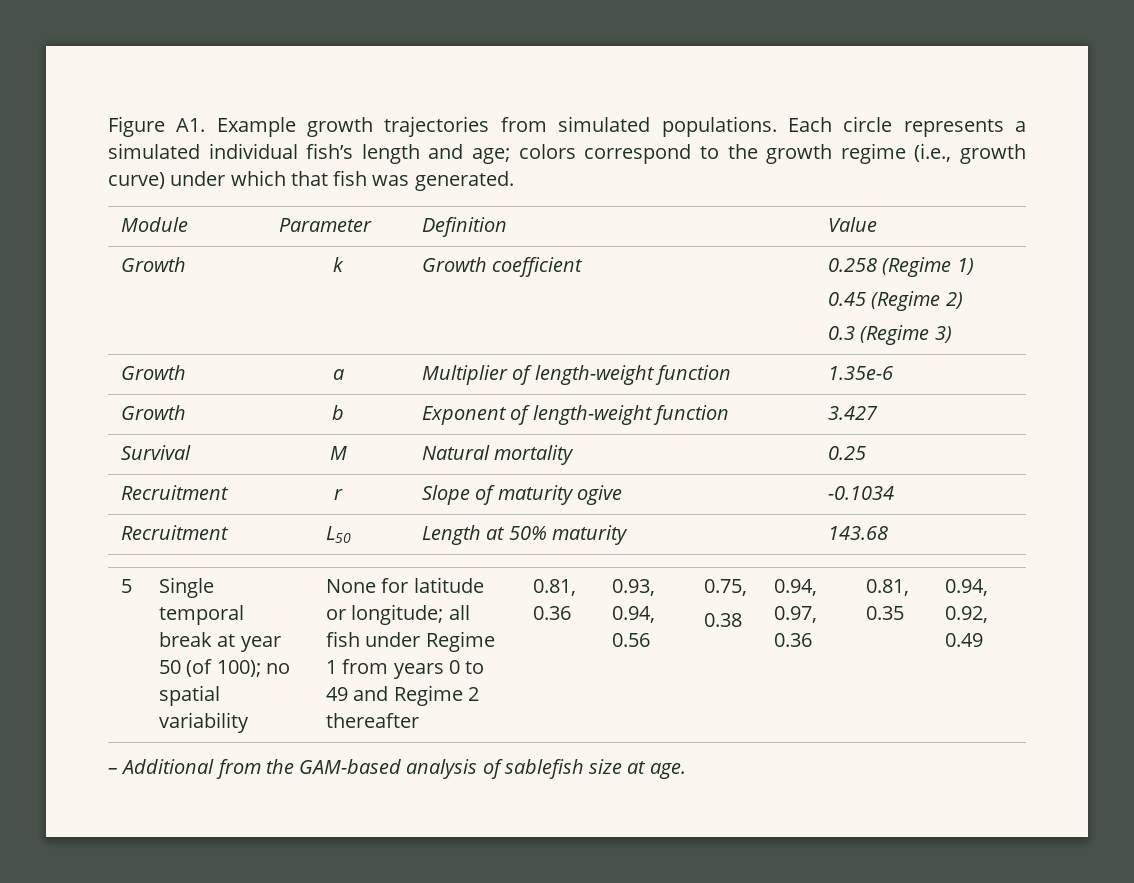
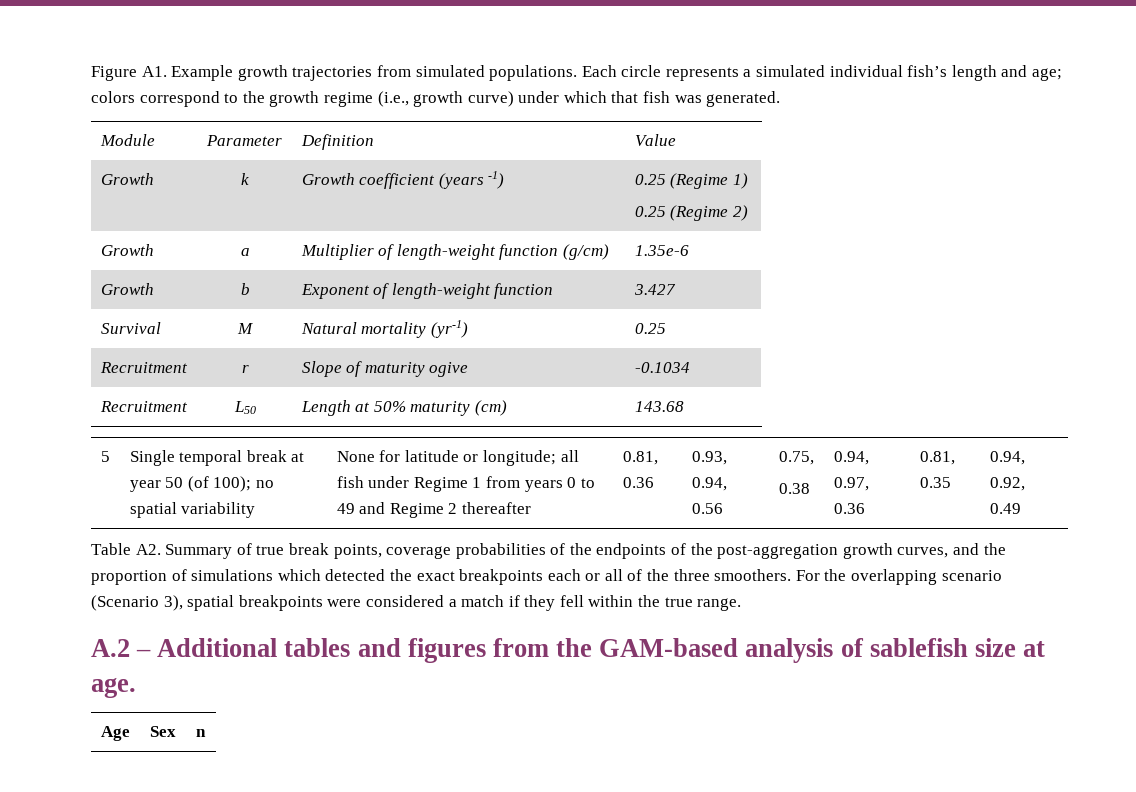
- Growth | k | Growth coefficient | 0.258 (Regime 1)
- 0.45 (Regime 2)
- 0.3 (Regime 3)
+ Growth | k | Growth coefficient (years -1) | 0.25 (Regime 1)
+ 0.25 (Regime 2)
- Growth | a | Multiplier of length-weight function | 1.35e-6
+ Growth | a | Multiplier of length-weight function (g/cm) | 1.35e-6
- Survival | M | Natural mortality | 0.25
+ Survival | M | Natural mortality (yr-1) | 0.25
- Recruitment | L50 | Length at 50% maturity | 143.68
+ Recruitment | L50 | Length at 50% maturity (cm) | 143.68
- – Additional from the GAM-based analysis of sablefish size at age.
+ Table A2. Summary of true break points, coverage probabilities of the endpoints of the post-aggregation growth curves, and the proportion of simulations which detected the exact breakpoints each or all of the three smoothers. For the overlapping scenario (Scenario 3), spatial breakpoints were considered a match if they fell within the true range.
+ A.2 – Additional tables and figures from the GAM-based analysis of sablefish size at age.
+ Age | Sex | n

